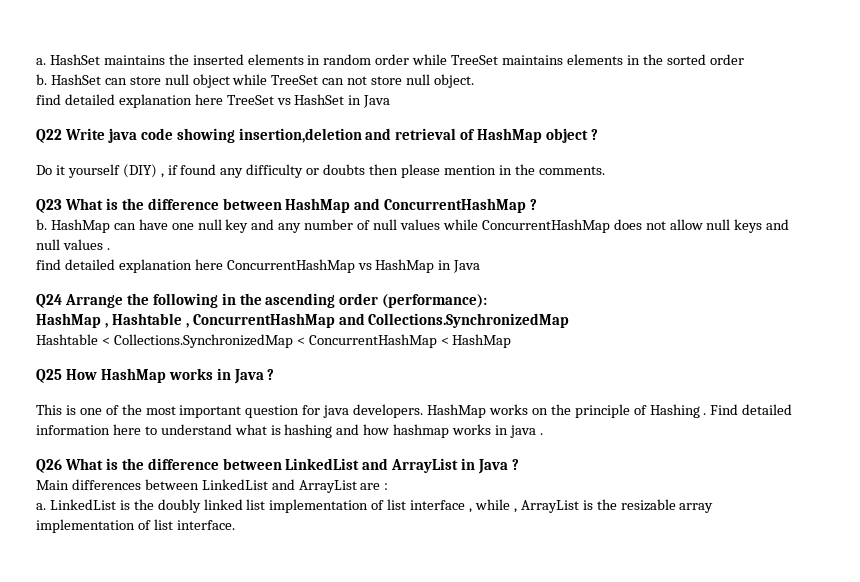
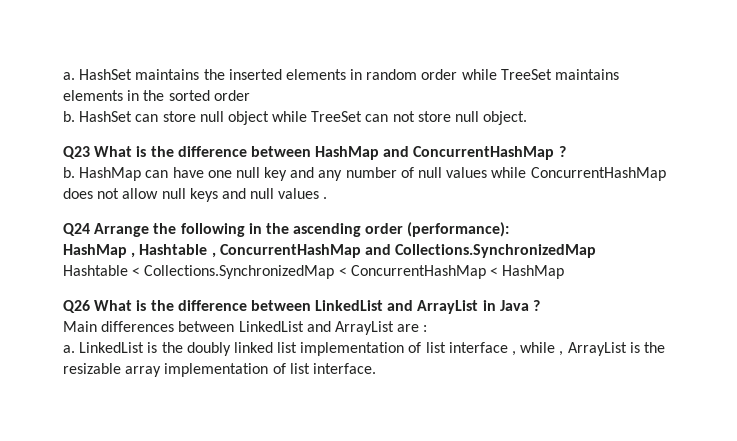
- find detailed explanation here TreeSet vs HashSet in Java
- Q22 Write java code showing insertion,deletion and retrieval of HashMap object ?
- Do it yourself (DIY) , if found any difficulty or doubts then please mention in the comments.
- find detailed explanation here ConcurrentHashMap vs HashMap in Java
- Q25 How HashMap works in Java ?
- This is one of the most important question for java developers. HashMap works on the principle of Hashing . Find detailed information here to understand what is hashing and how hashmap works in java .

